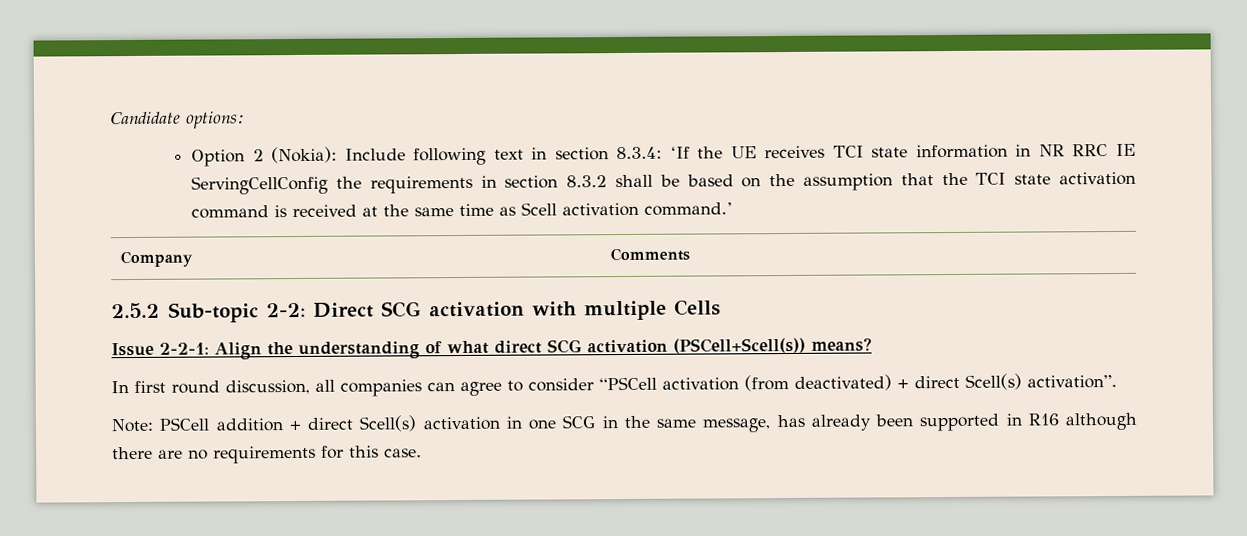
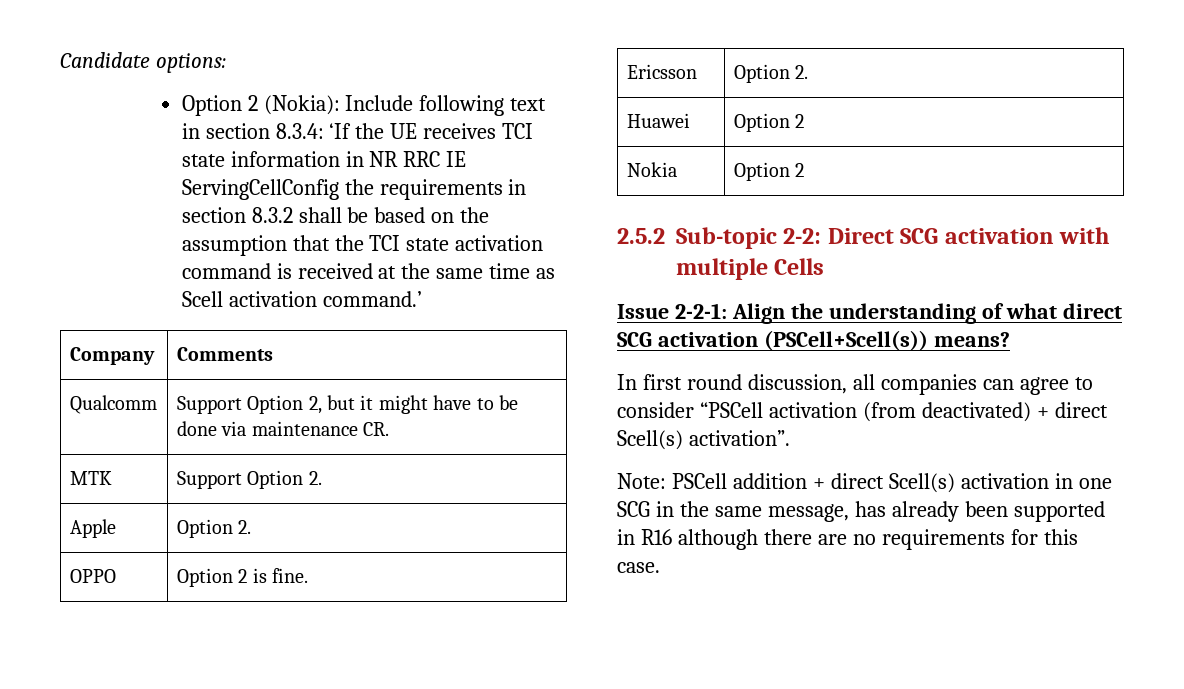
+ Qualcomm | Support Option 2, but it might have to be done via maintenance CR.
+ MTK | Support Option 2.
+ Apple | Option 2.
+ OPPO | Option 2 is fine.
+ Ericsson | Option 2.
+ Huawei | Option 2
+ Nokia | Option 2

